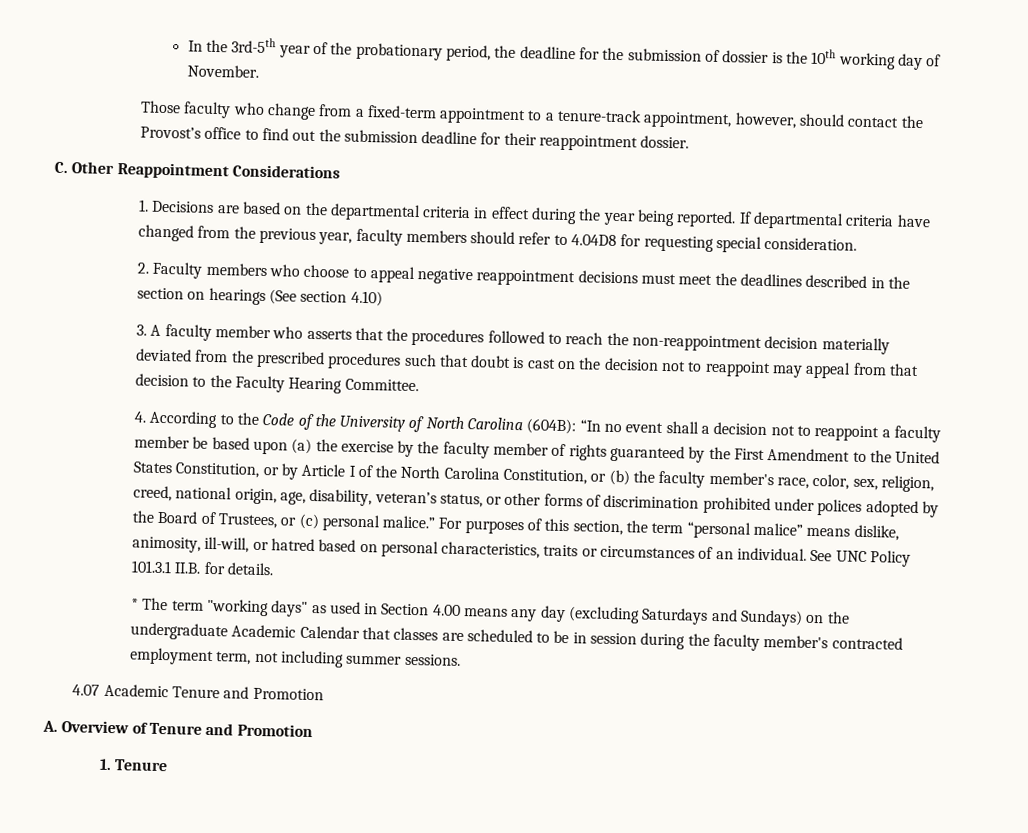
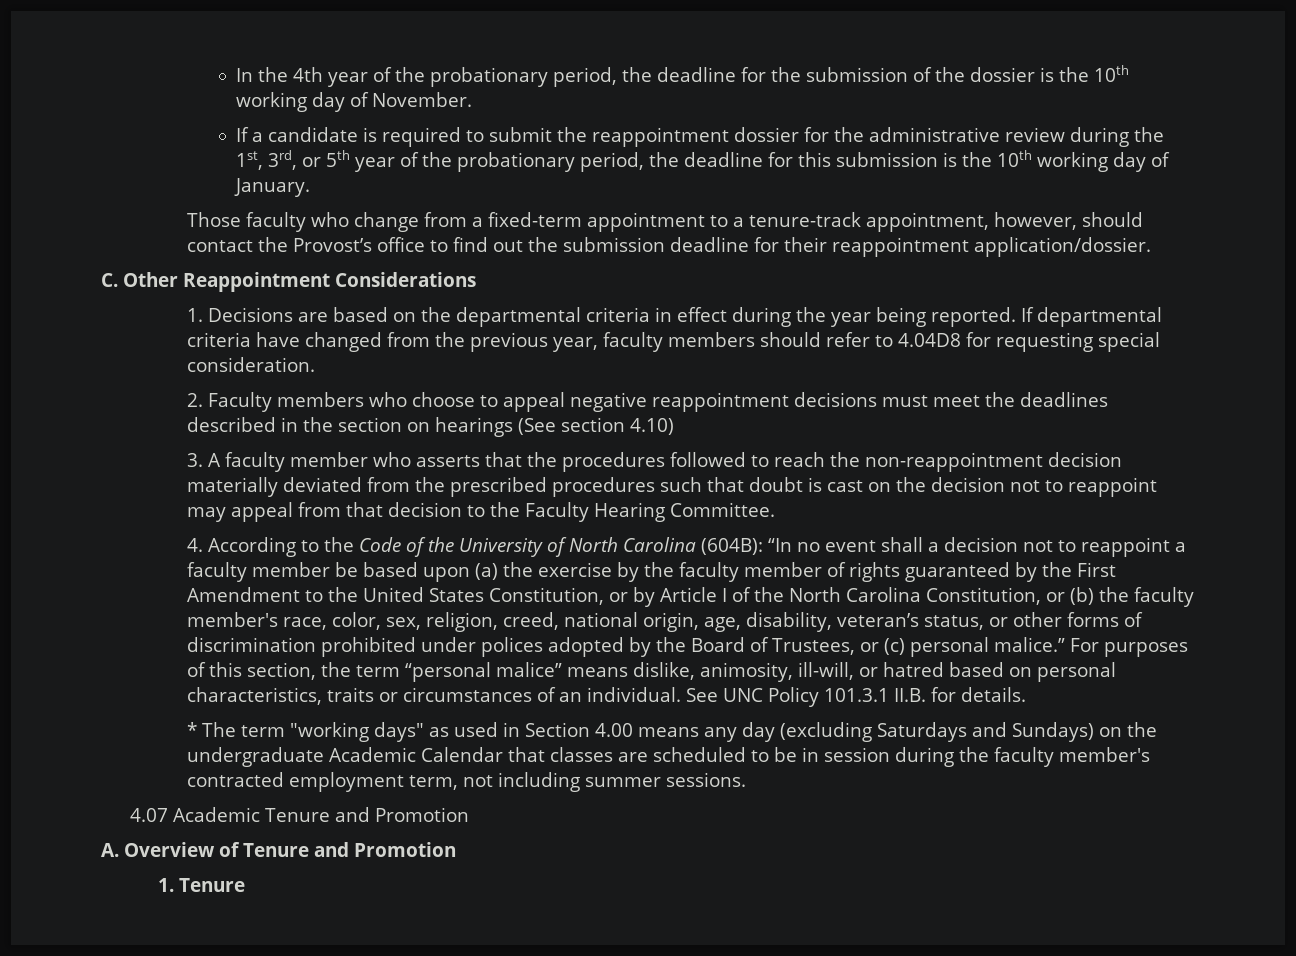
- In the 3rd-5th year of the probationary period, the deadline for the submission of dossier is the 10th working day of November.
+ In the 4th year of the probationary period, the deadline for the submission of the dossier is the 10th working day of November.
+ If a candidate is required to submit the reappointment dossier for the administrative review during the 1st, 3rd, or 5th year of the probationary period, the deadline for this submission is the 10th working day of January.
- Those faculty who change from a fixed-term appointment to a tenure-track appointment, however, should contact the Provost’s office to find out the submission deadline for their reappointment dossier.
+ Those faculty who change from a fixed-term appointment to a tenure-track appointment, however, should contact the Provost’s office to find out the submission deadline for their reappointment application/dossier.

